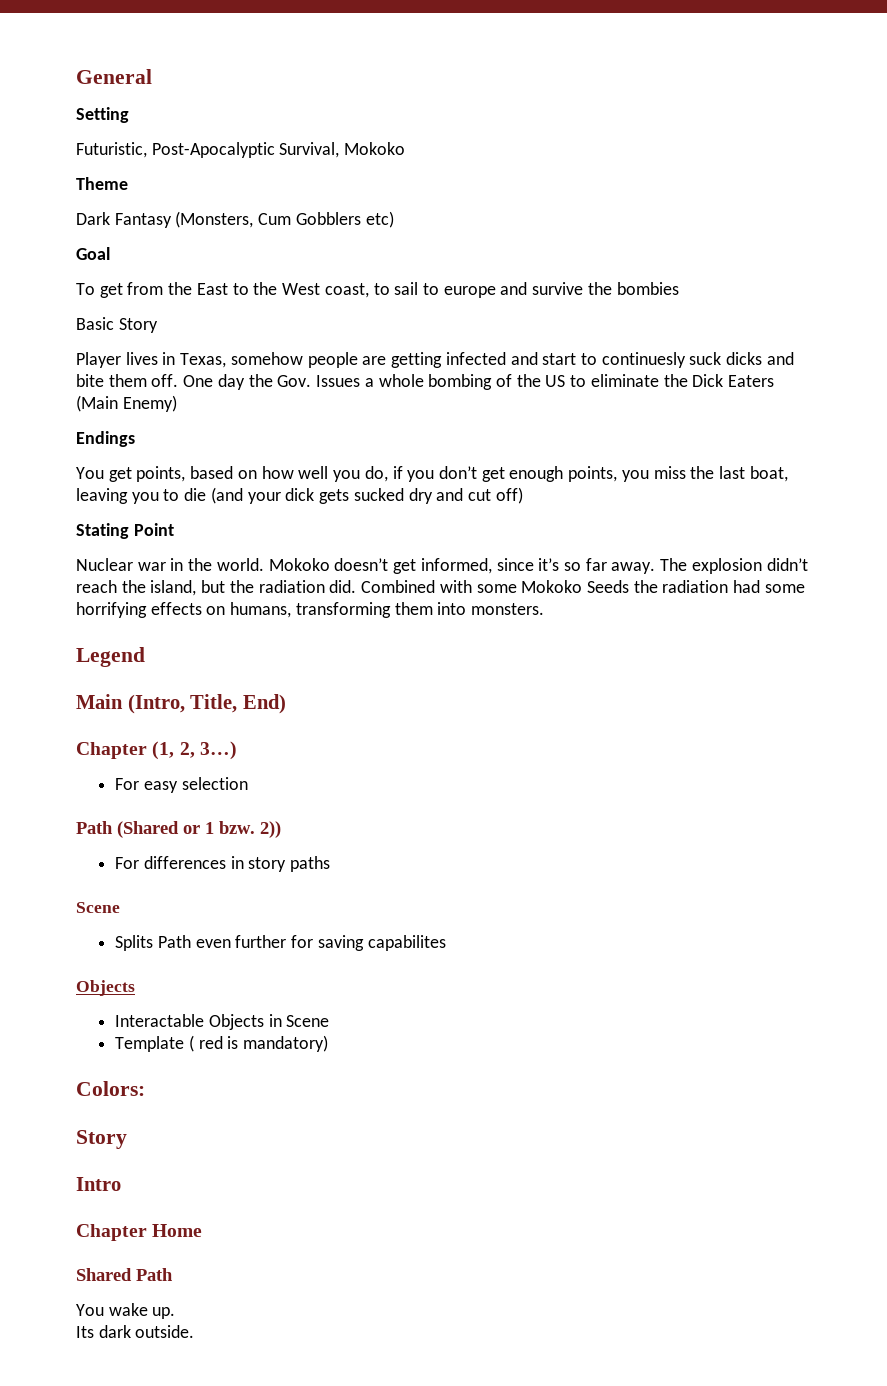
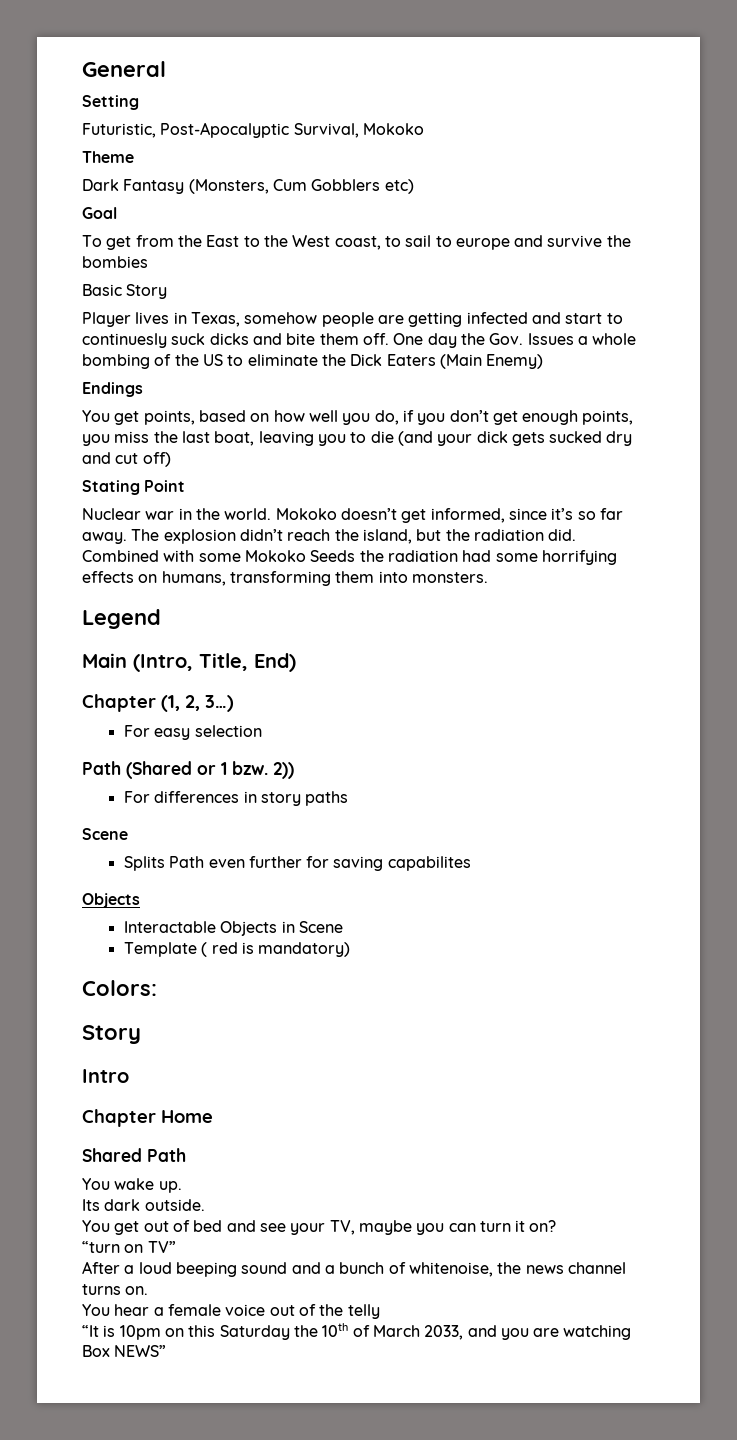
+ You get out of bed and see your TV, maybe you can turn it on?
+ “turn on TV”
+ After a loud beeping sound and a bunch of whitenoise, the news channel turns on.
+ You hear a female voice out of the telly
+ “It is 10pm on this Saturday the 10th of March 2033, and you are watching Box NEWS”

